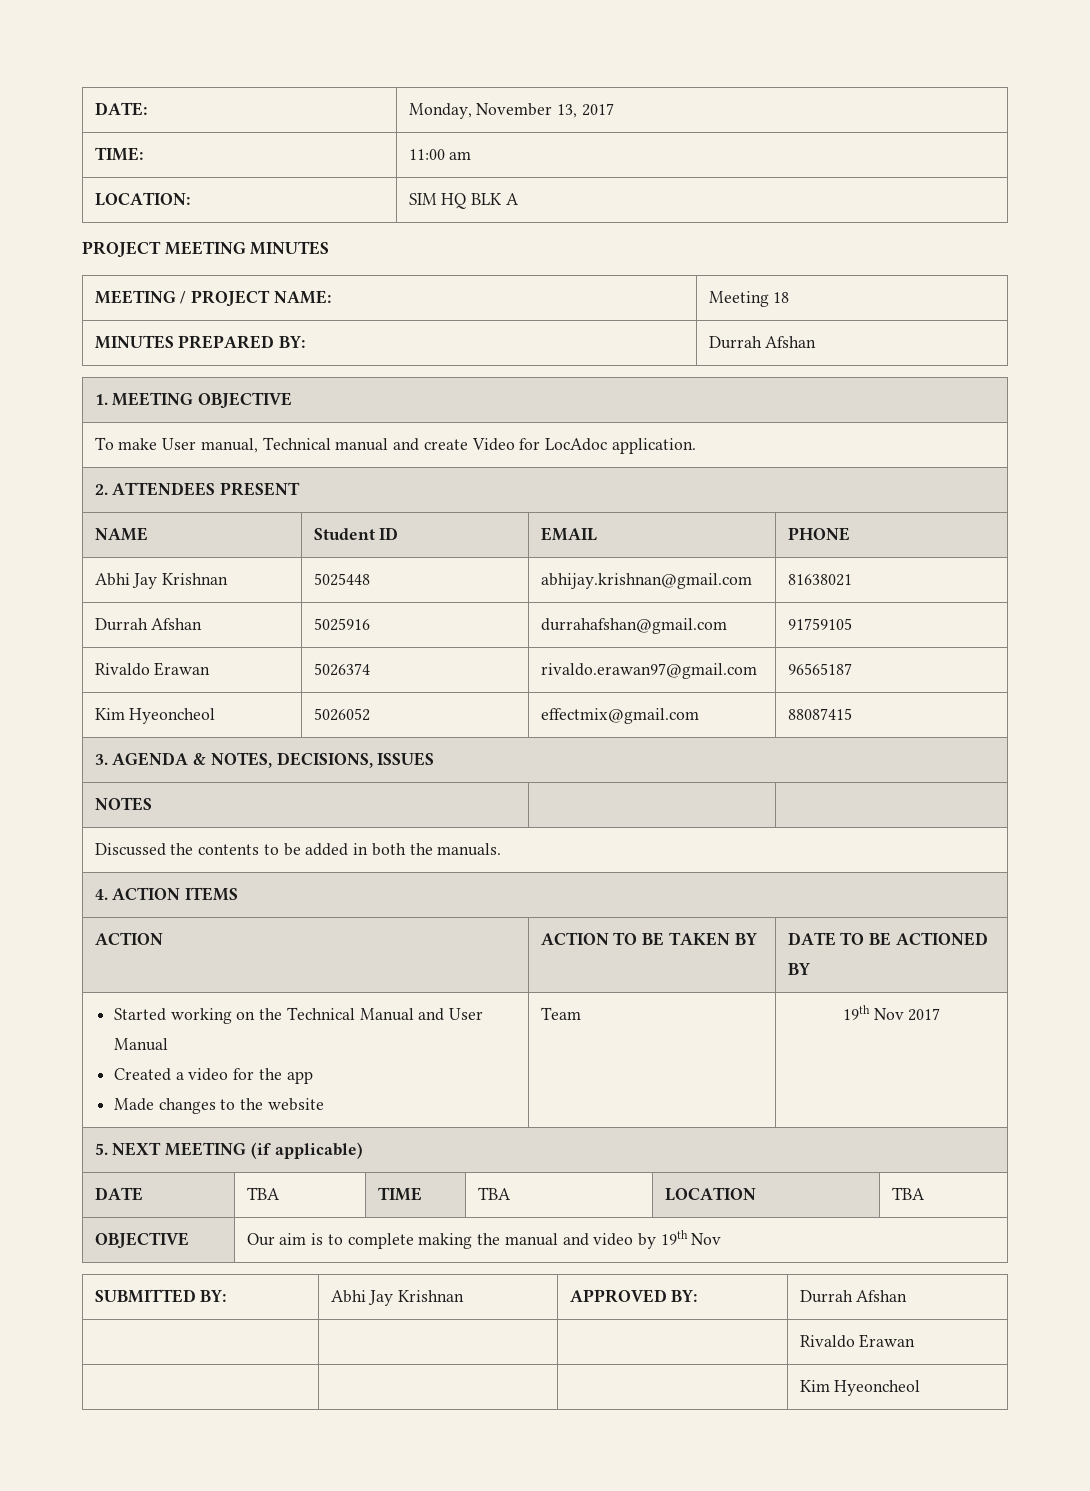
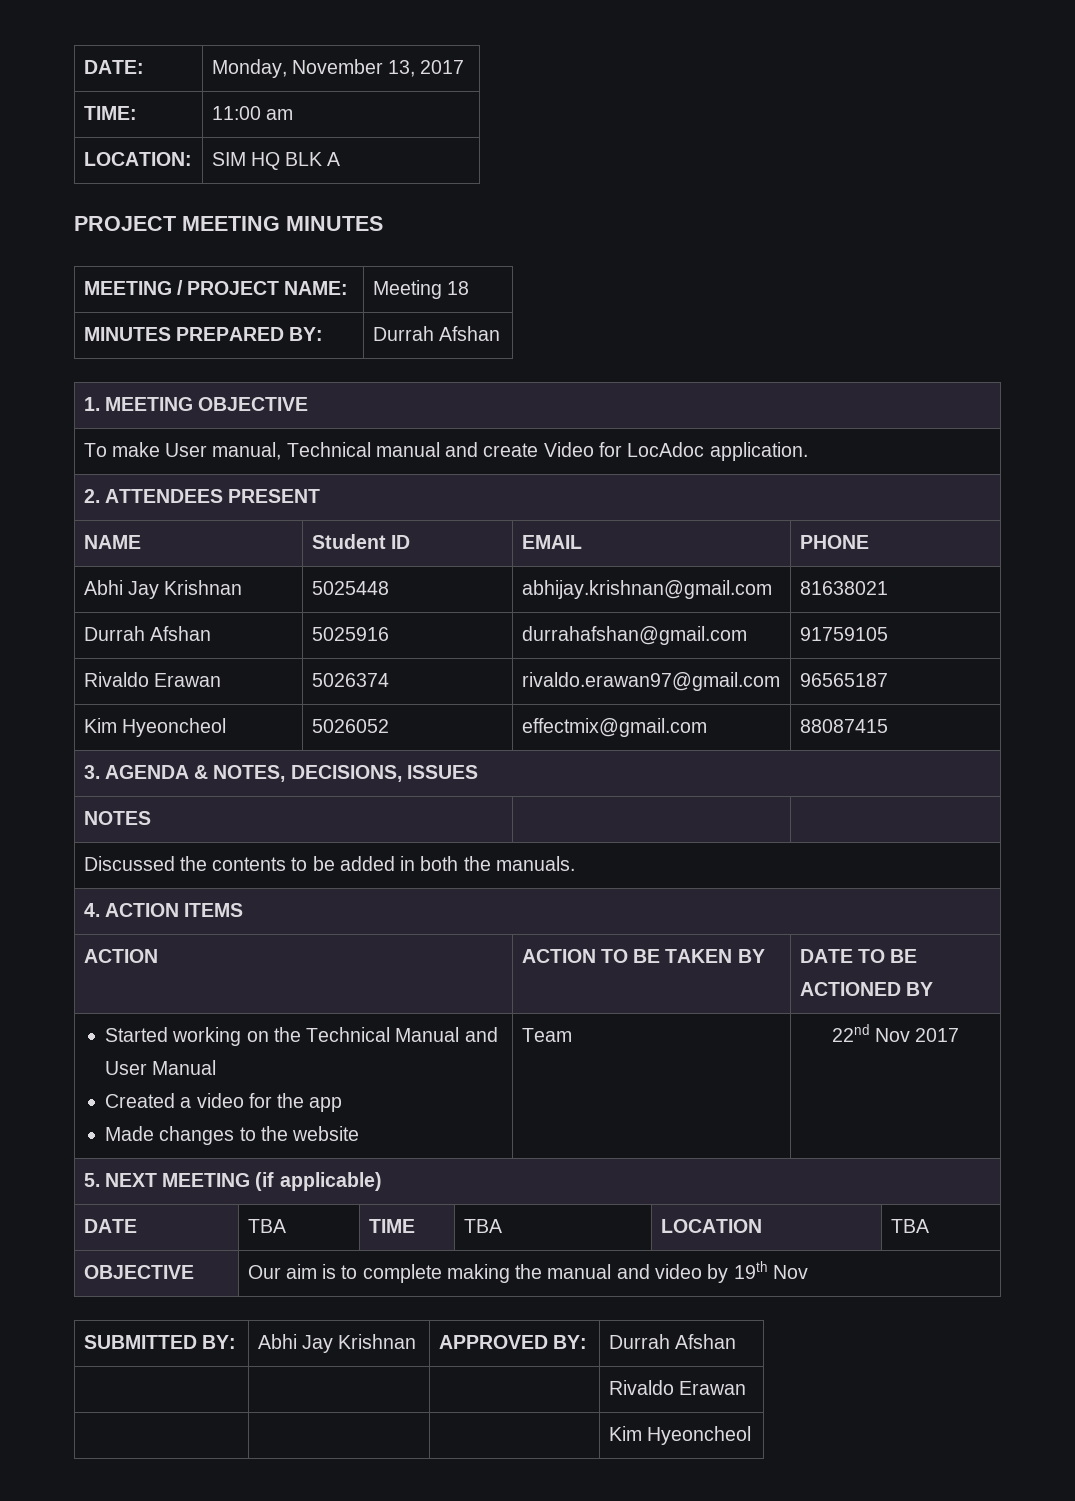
  Started working on the Technical Manual and User Manual
  Created a video for the app
- Made changes to the website | Team | 19th Nov 2017
+ Made changes to the website | Team | 22nd Nov 2017

